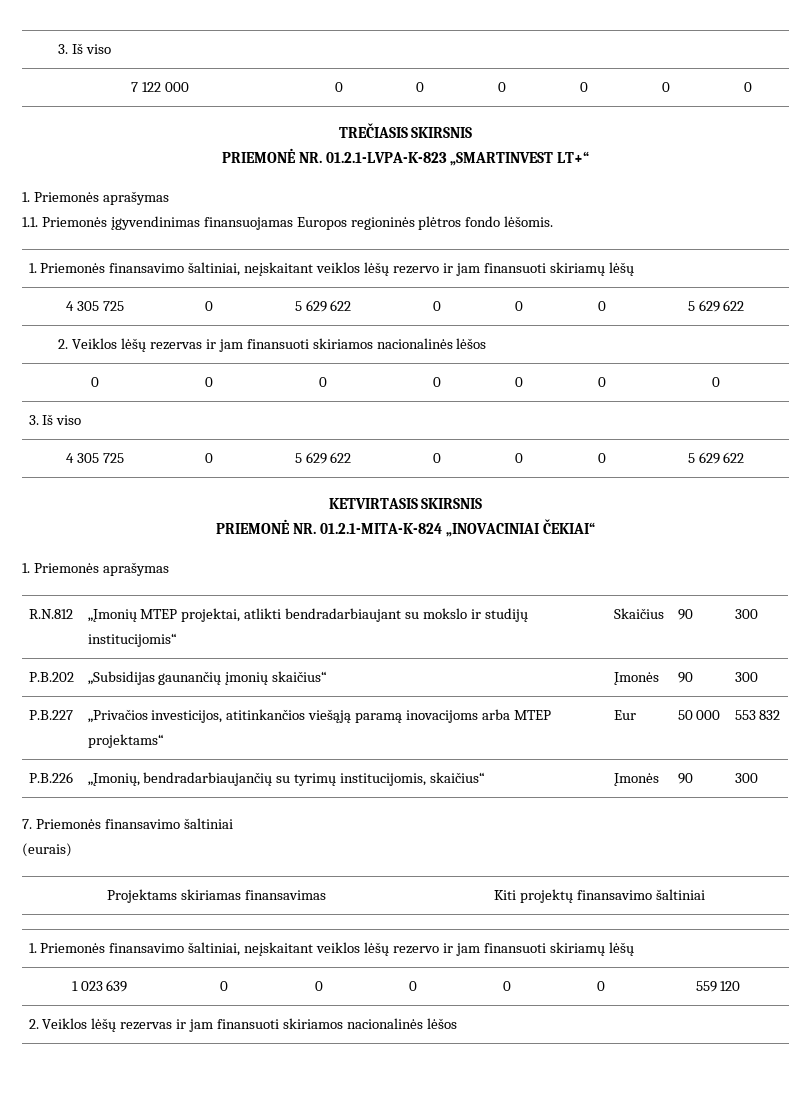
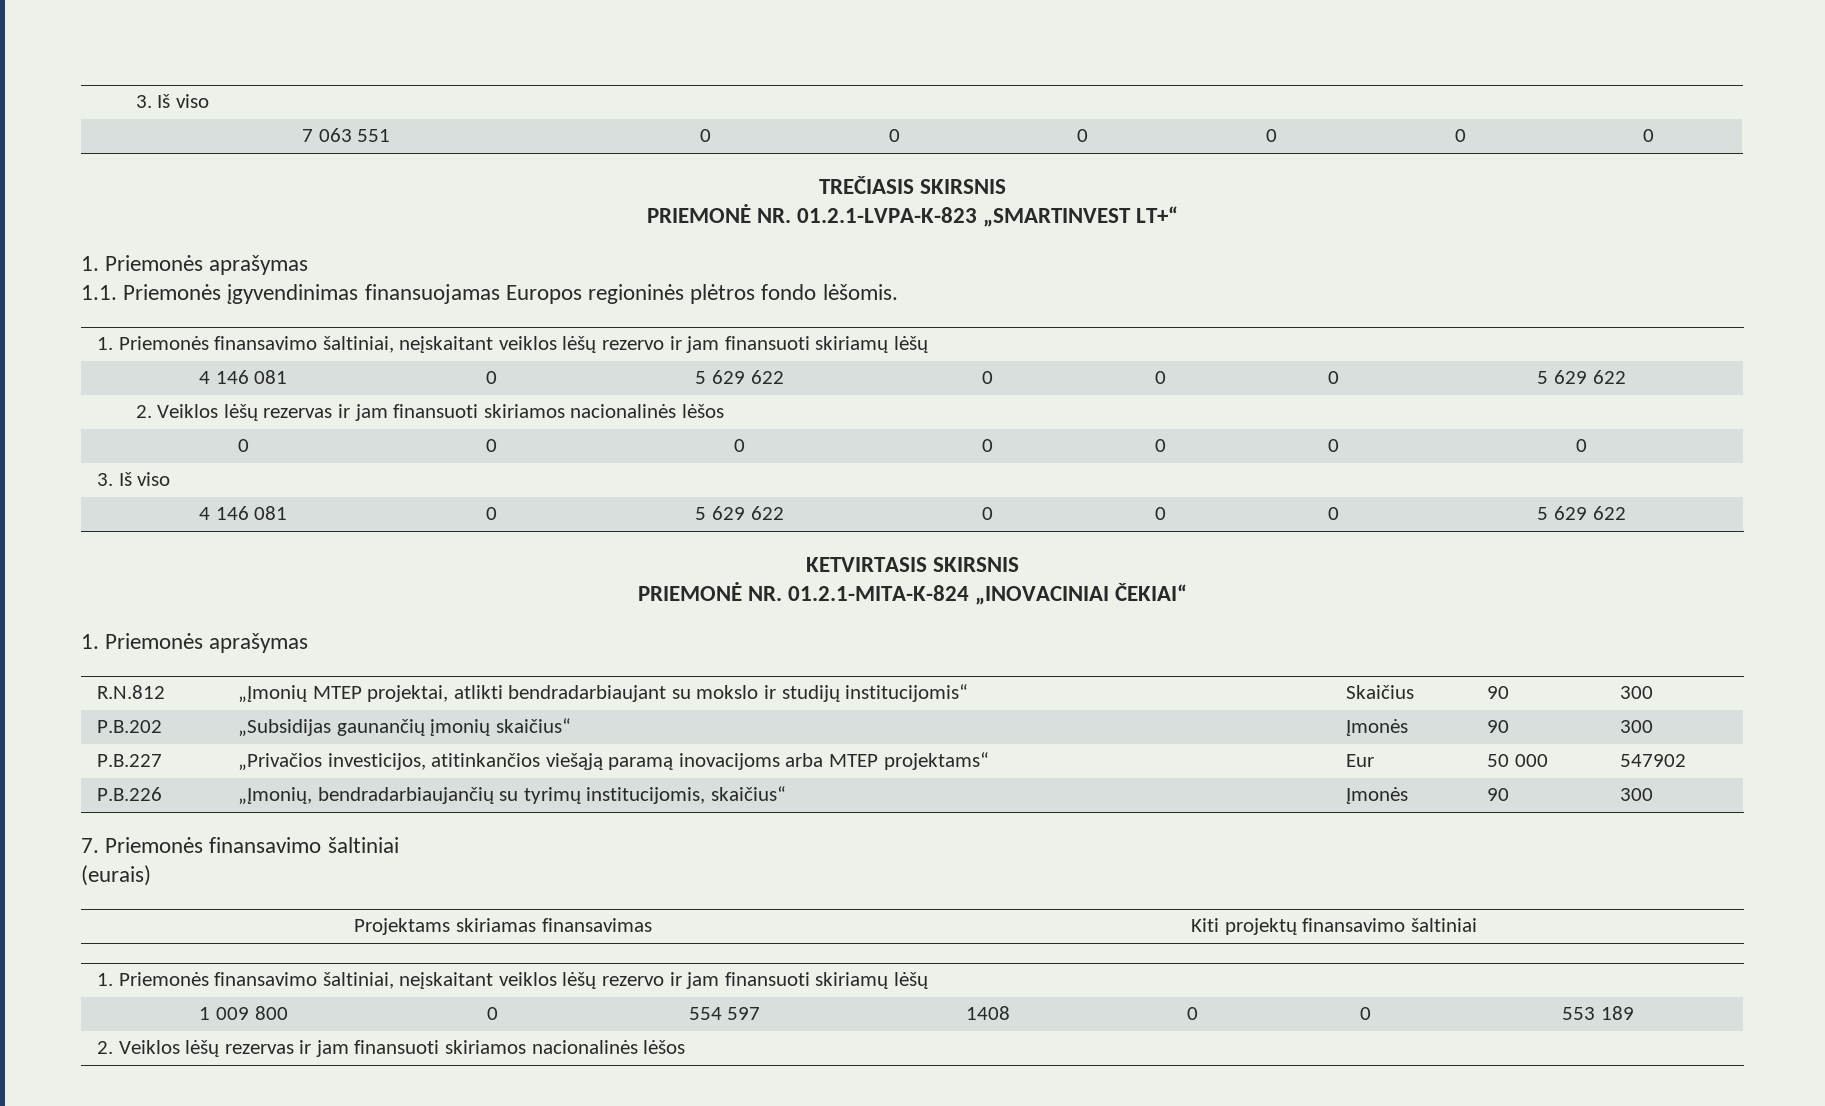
- 7 122 000 | 0 | 0 | 0 | 0 | 0 | 0
+ 7 063 551 | 0 | 0 | 0 | 0 | 0 | 0
  1.1. Priemonės įgyvendinimas finansuojamas Europos regioninės plėtros fondo lėšomis.
  1. Priemonės finansavimo šaltiniai, neįskaitant veiklos lėšų rezervo ir jam finansuoti skiriamų lėšų
- 4 305 725 | 0 | 5 629 622 | 0 | 0 | 0 | 5 629 622
+ 4 146 081 | 0 | 5 629 622 | 0 | 0 | 0 | 5 629 622
  0 | 0 | 0 | 0 | 0 | 0 | 0
  3. Iš viso
- 4 305 725 | 0 | 5 629 622 | 0 | 0 | 0 | 5 629 622
+ 4 146 081 | 0 | 5 629 622 | 0 | 0 | 0 | 5 629 622
- P.B.227 | „Privačios investicijos, atitinkančios viešąją paramą inovacijoms arba MTEP projektams“ | Eur | 50 000 | 553 832
+ P.B.227 | „Privačios investicijos, atitinkančios viešąją paramą inovacijoms arba MTEP projektams“ | Eur | 50 000 | 547902
- 1 023 639 | 0 | 0 | 0 | 0 | 0 | 559 120
+ 1 009 800 | 0 | 554 597 | 1408 | 0 | 0 | 553 189

